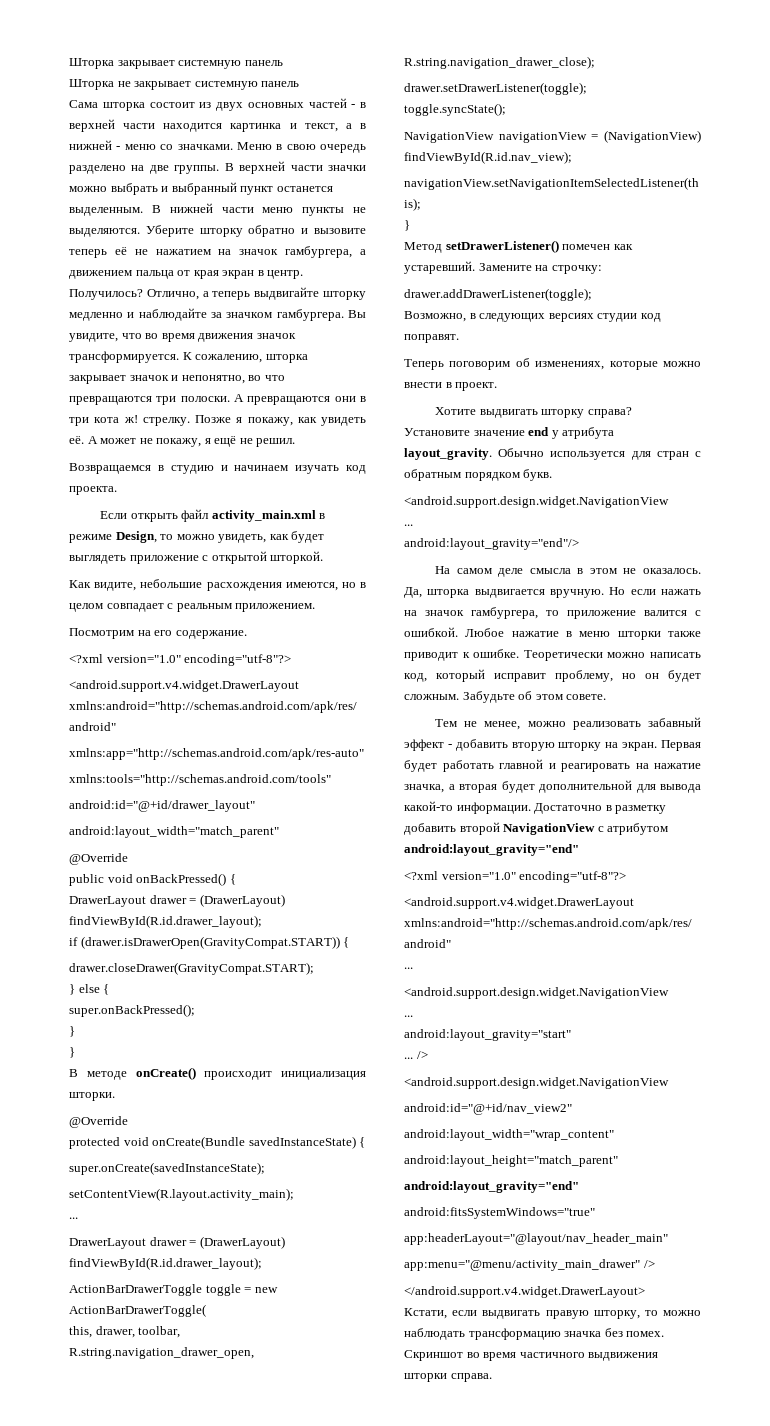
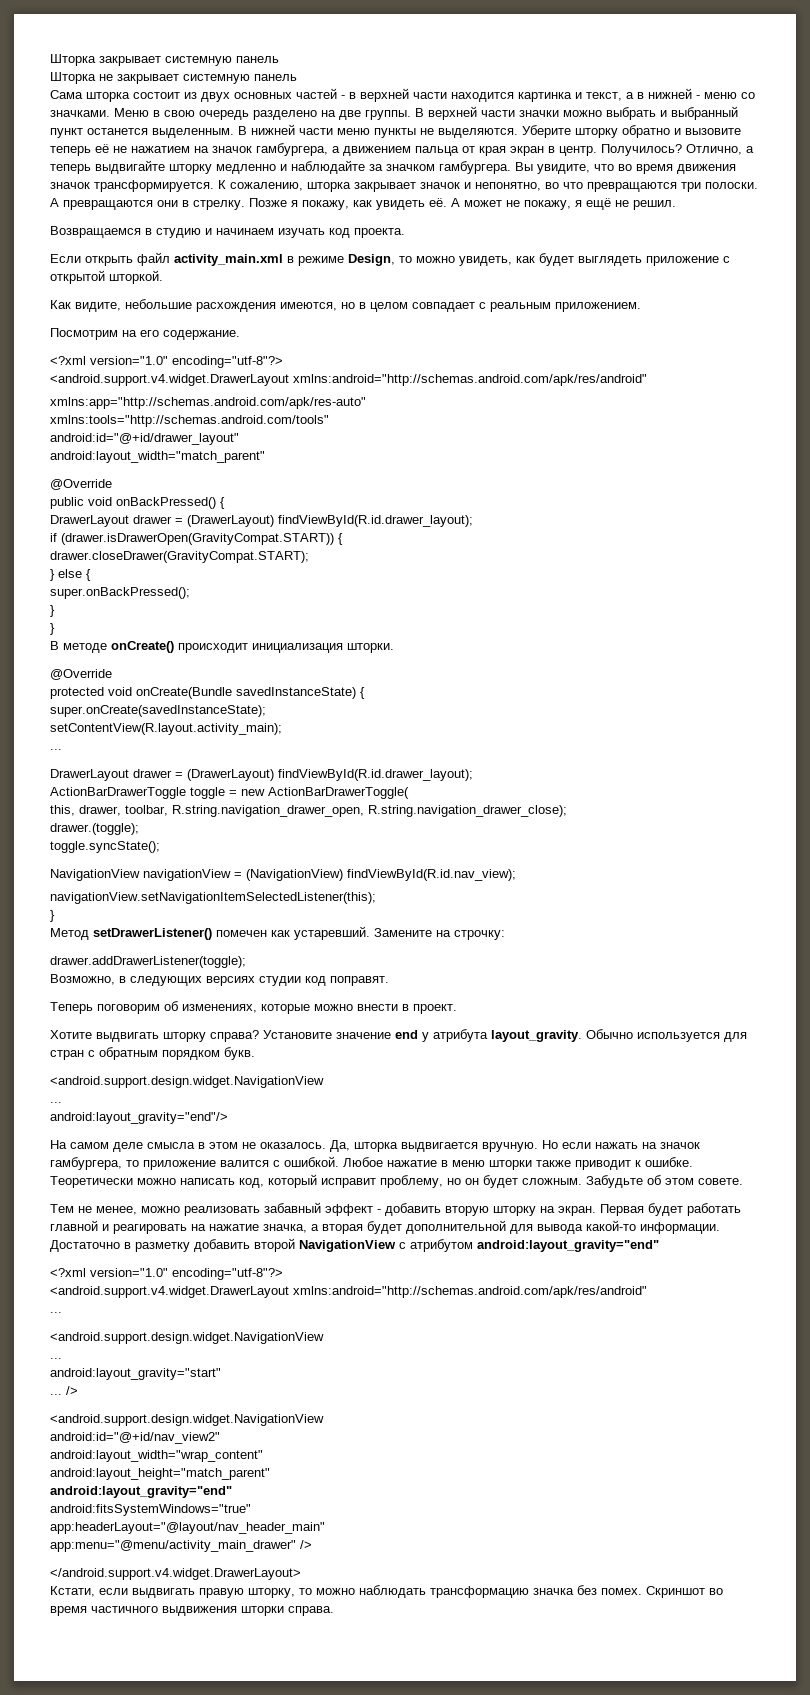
- А превращаются они в три кота ж! стрелку.
+ А превращаются они в стрелку.
- drawer.setDrawerListener(toggle);
+ drawer.(toggle);

